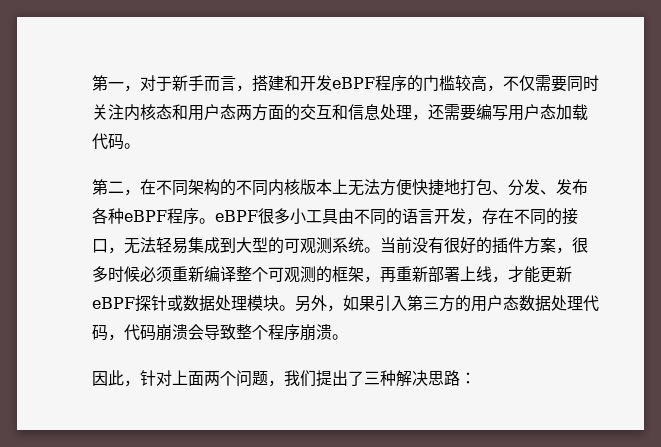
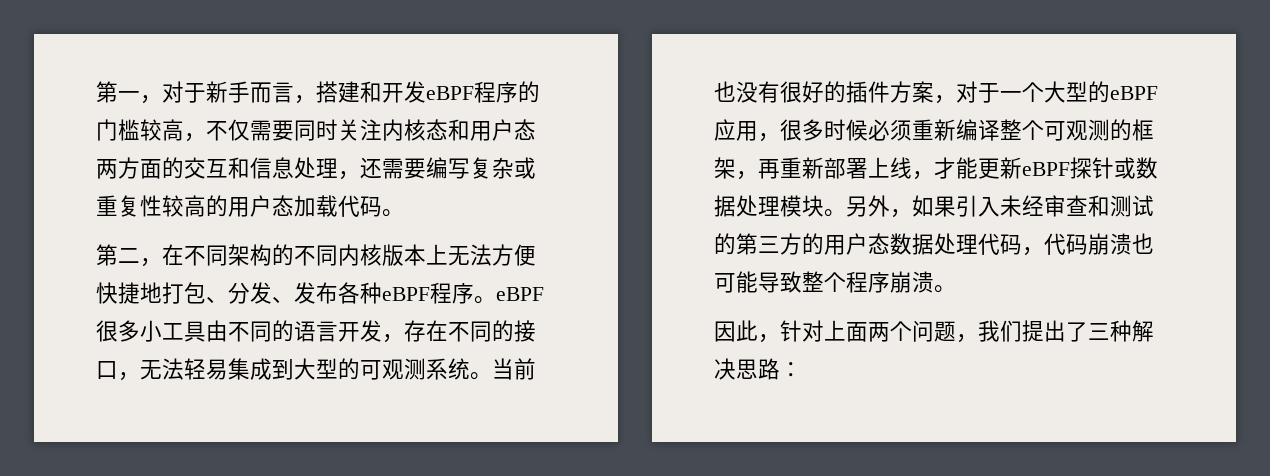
- 第一，对于新手而言，搭建和开发eBPF程序的门槛较高，不仅需要同时关注内核态和用户态两方面的交互和信息处理，还需要编写用户态加载代码。
+ 第一，对于新手而言，搭建和开发eBPF程序的门槛较高，不仅需要同时关注内核态和用户态两方面的交互和信息处理，还需要编写复杂或重复性较高的用户态加载代码。
- 当前没有很好的插件方案，很多时候必须重新编译整个可观测的框架，再重新部署上线，才能更新eBPF探针或数据处理模块。
+ 当前也没有很好的插件方案，对于一个大型的eBPF应用，很多时候必须重新编译整个可观测的框架，再重新部署上线，才能更新eBPF探针或数据处理模块。
- 另外，如果引入第三方的用户态数据处理代码，代码崩溃会导致整个程序崩溃。
+ 另外，如果引入未经审查和测试的第三方的用户态数据处理代码，代码崩溃也可能导致整个程序崩溃。

